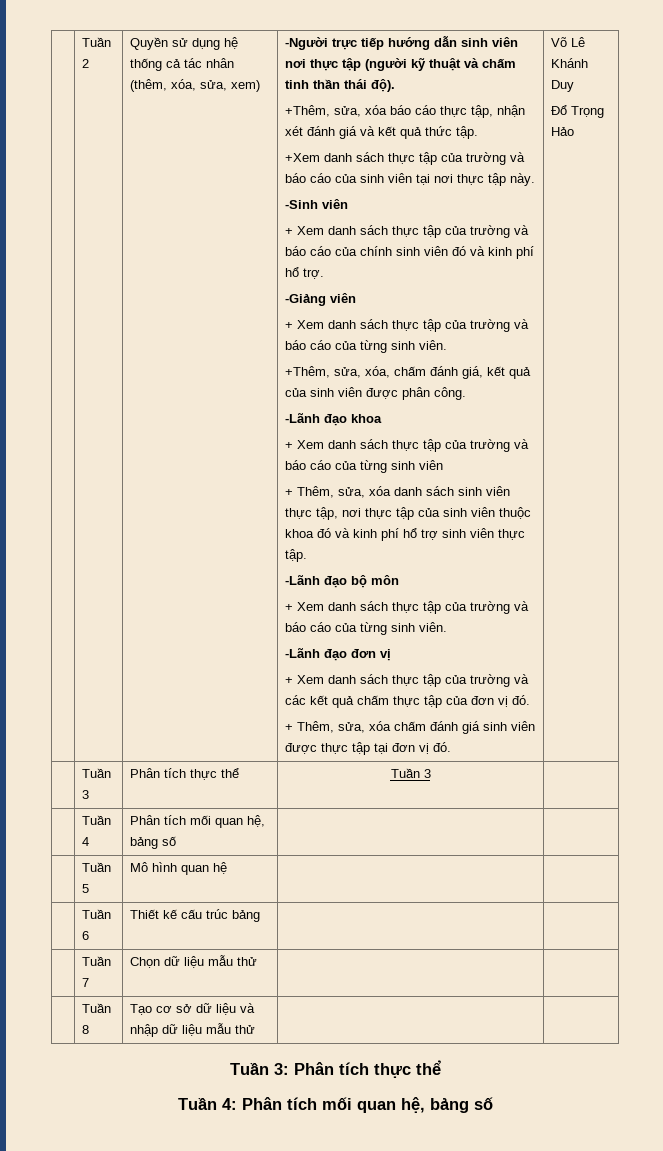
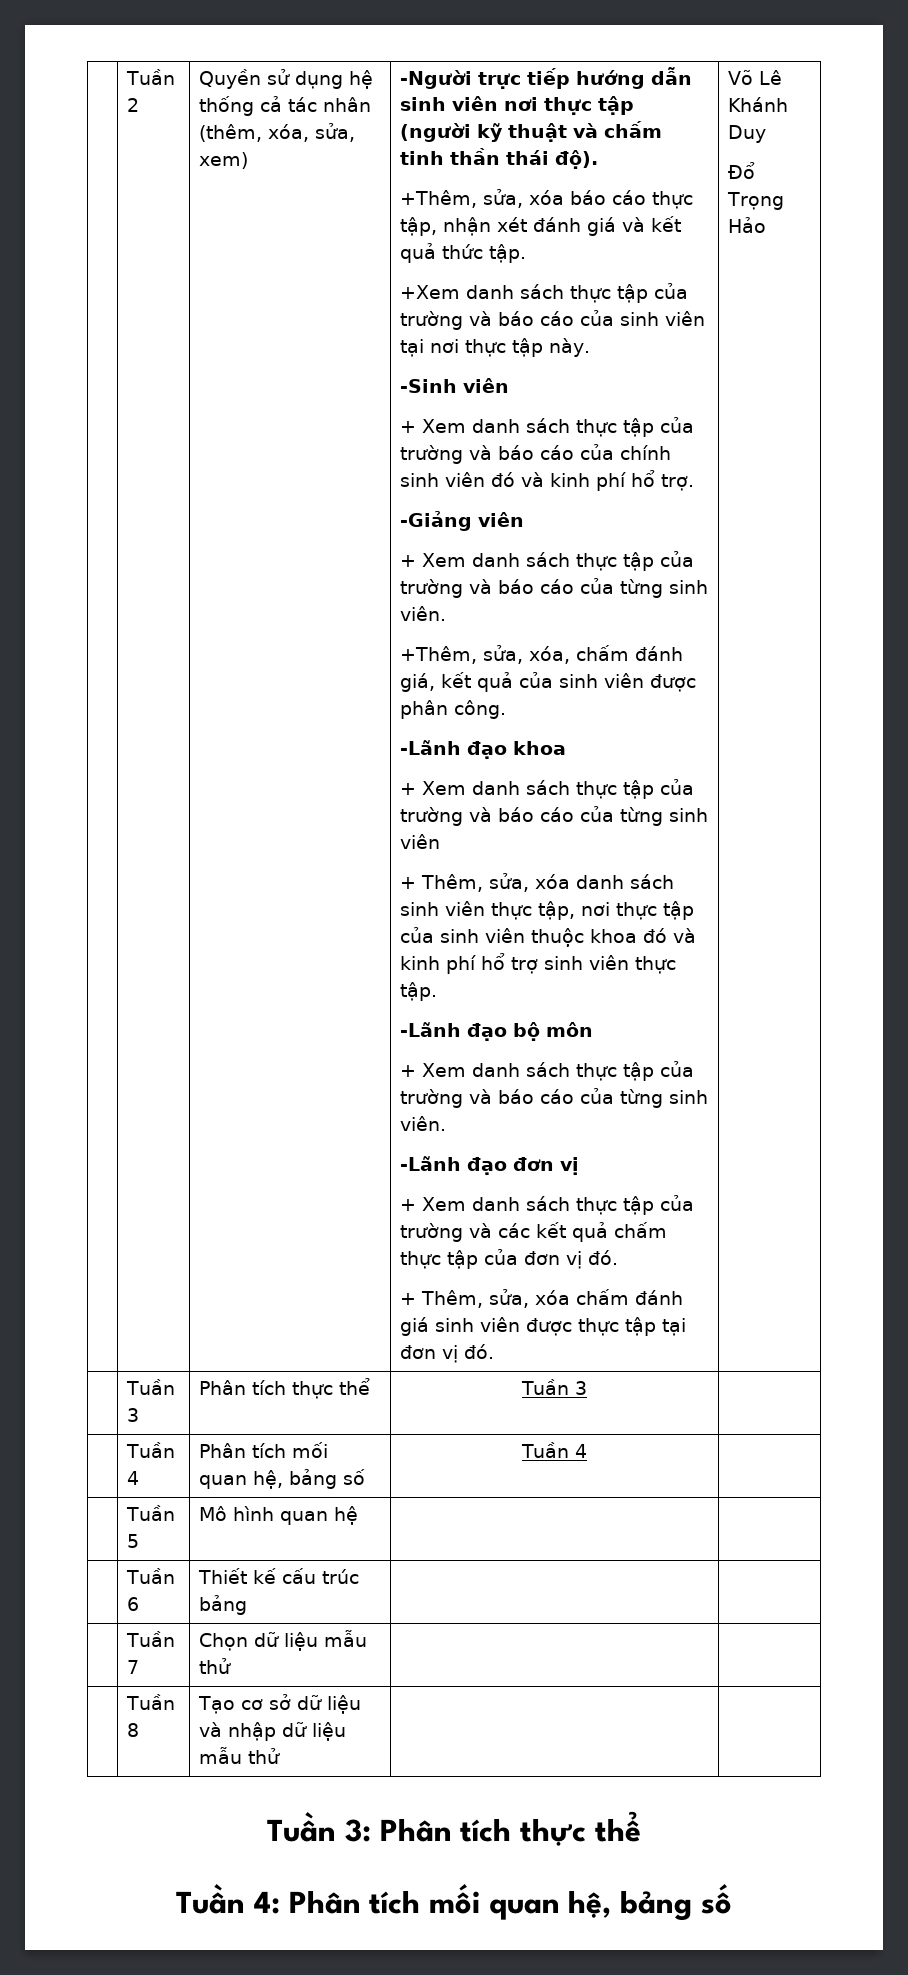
- | Tuần 4 | Phân tích mối quan hệ, bảng số | |
+ | Tuần 4 | Phân tích mối quan hệ, bảng số | Tuần 4 |

